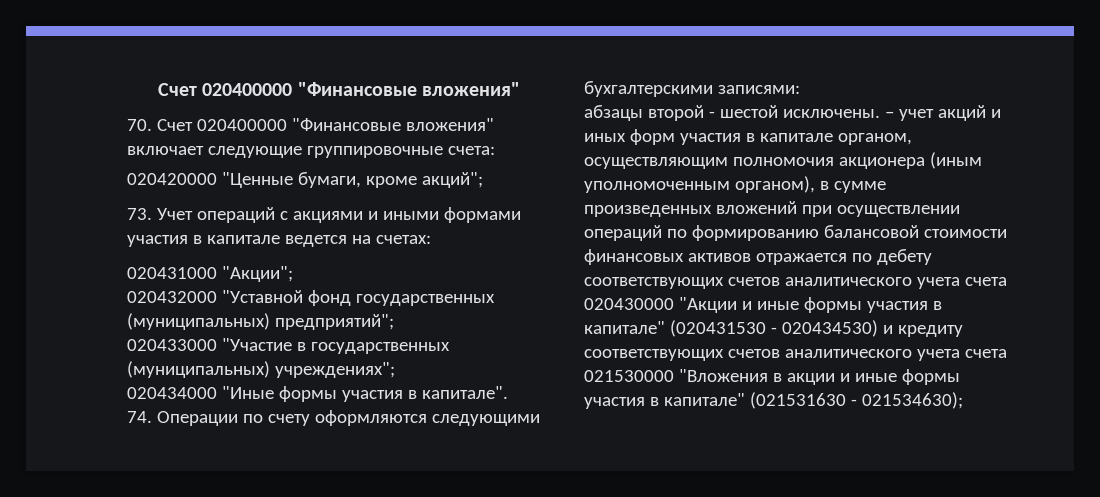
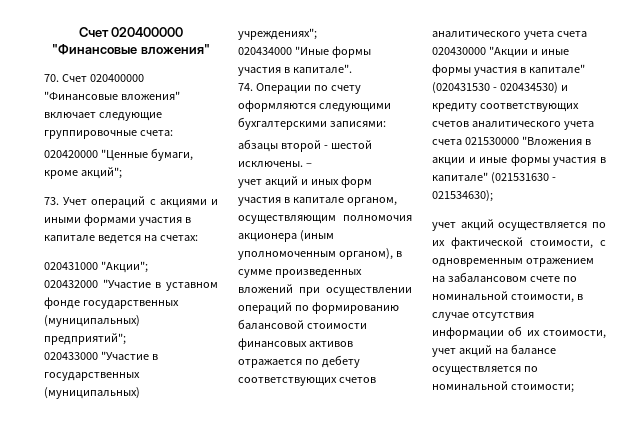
- 020432000 "Уставной фонд государственных (муниципальных) предприятий";
+ 020432000 "Участие в уставном фонде государственных (муниципальных) предприятий";
- абзацы второй - шестой исключены. – учет акций и иных форм участия в капитале органом, осуществляющим полномочия акционера (иным уполномоченным органом), в сумме произведенных вложений при осуществлении операций по формированию балансовой стоимости финансовых активов отражается по дебету соответствующих счетов аналитического учета счета 020430000 "Акции и иные формы участия в капитале" (020431530 - 020434530) и кредиту соответствующих счетов аналитического учета счета 021530000 "Вложения в акции и иные формы участия в капитале" (021531630 - 021534630);
+ абзацы второй - шестой исключены. –
+ учет акций и иных форм участия в капитале органом, осуществляющим полномочия акционера (иным уполномоченным органом), в сумме произведенных вложений при осуществлении операций по формированию балансовой стоимости финансовых активов отражается по дебету соответствующих счетов аналитического учета счета 020430000 "Акции и иные формы участия в капитале" (020431530 - 020434530) и кредиту соответствующих счетов аналитического учета счета 021530000 "Вложения в акции и иные формы участия в капитале" (021531630 - 021534630);
+ учет акций осуществляется по их фактической стоимости, с одновременным отражением на забалансовом счете по номинальной стоимости, в случае отсутствия информации об их стоимости, учет акций на балансе осуществляется по номинальной стоимости;

